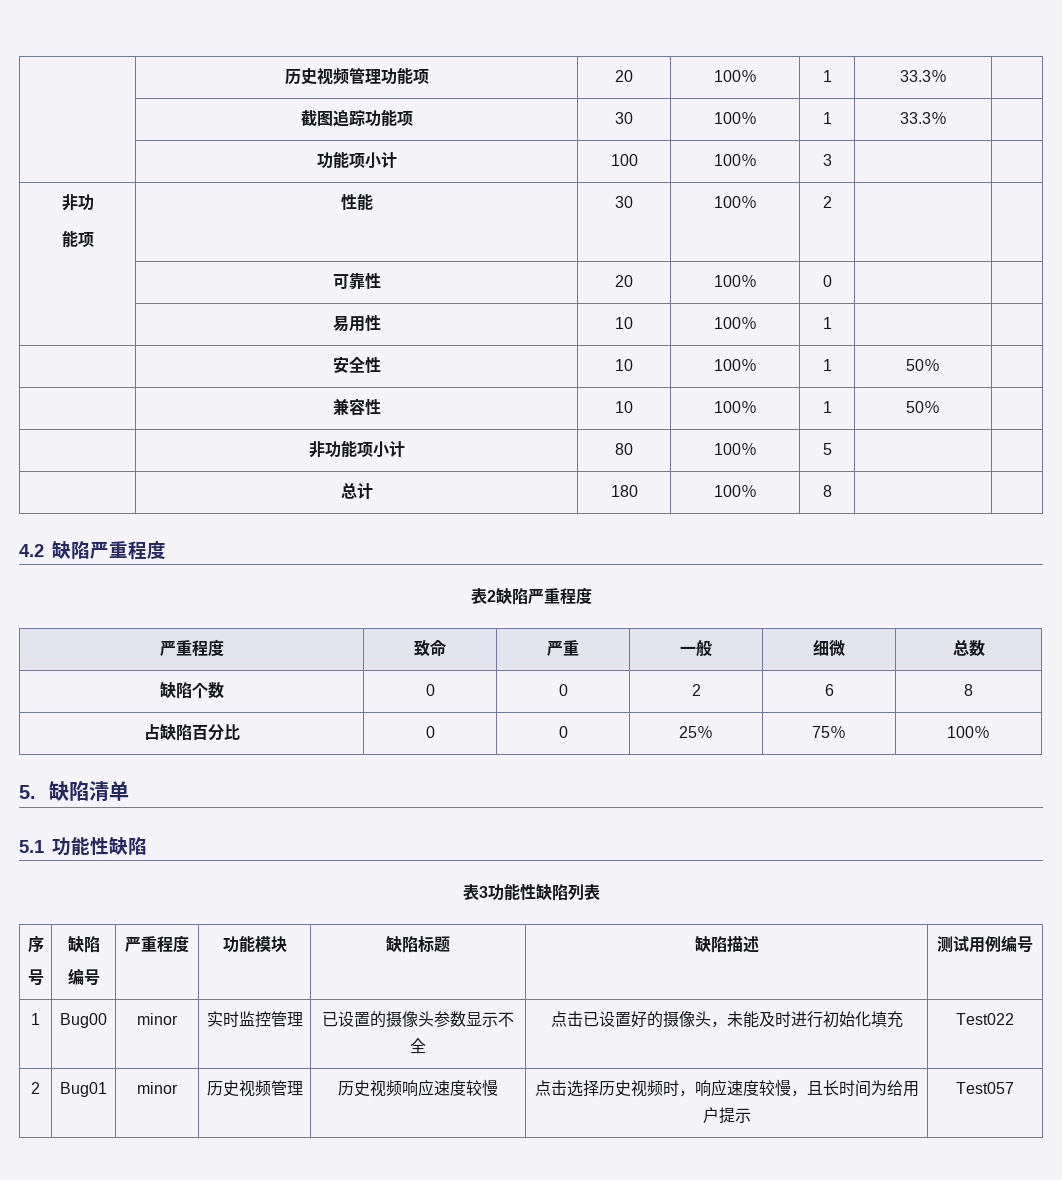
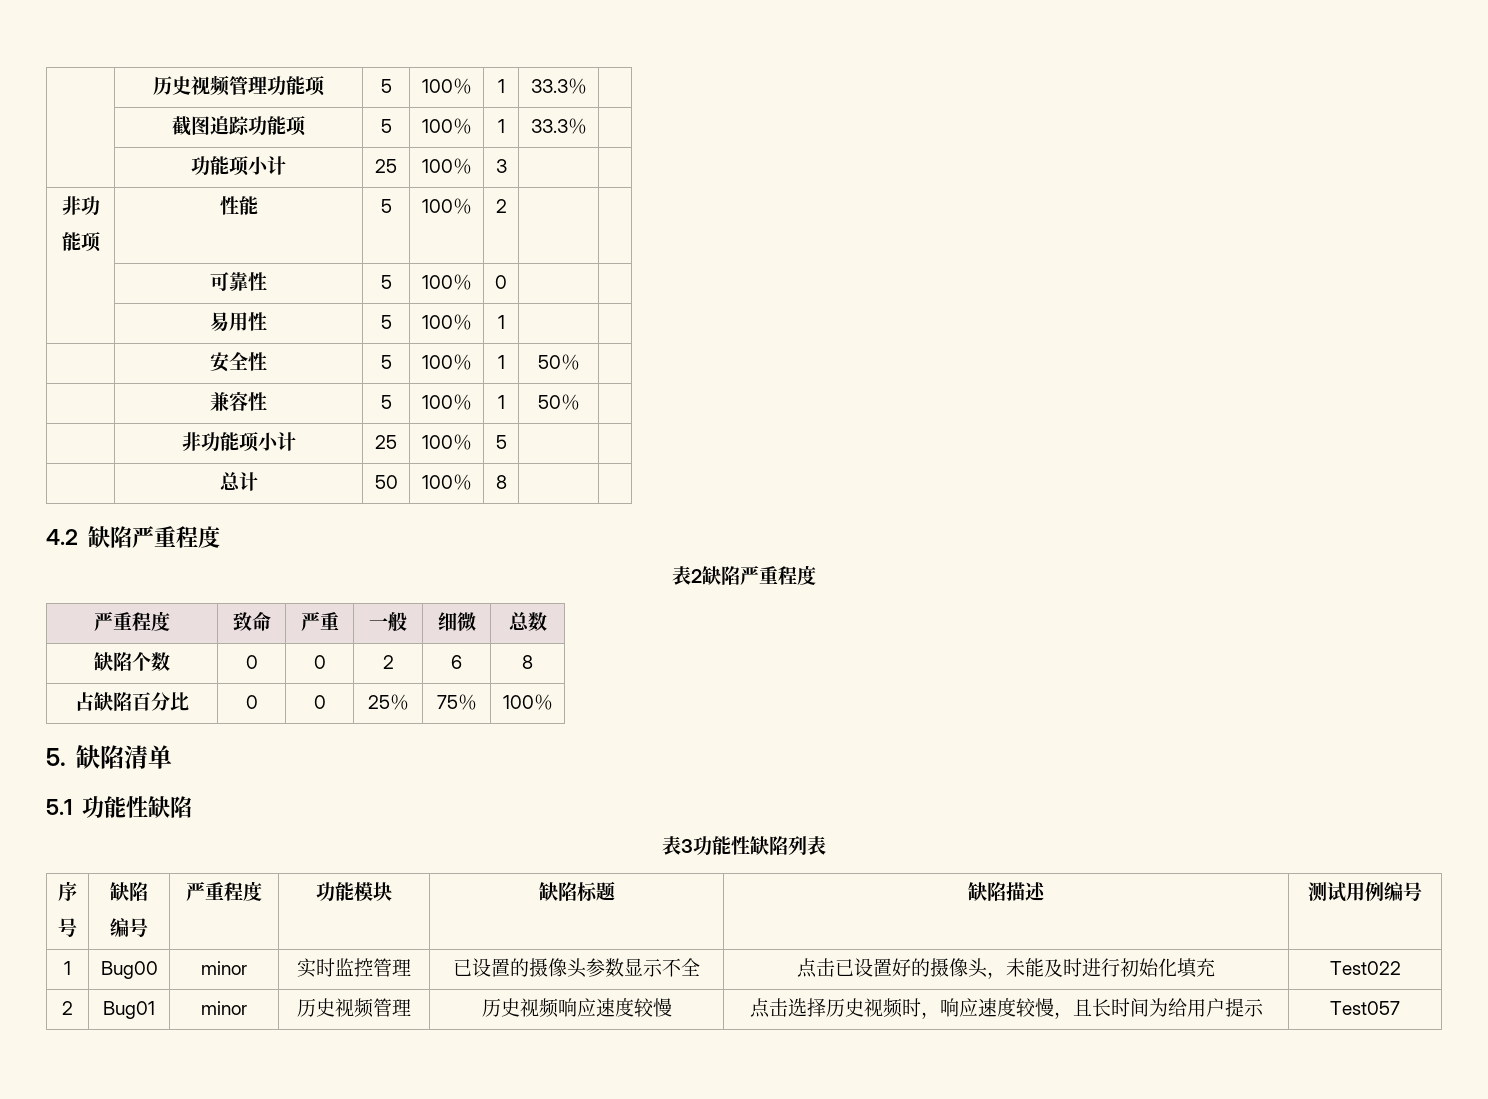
- | 历史视频管理功能项 | 20 | 100％ | 1 | 33.3％ |
+ | 历史视频管理功能项 | 5 | 100％ | 1 | 33.3％ |
- | 截图追踪功能项 | 30 | 100％ | 1 | 33.3％ |
+ | 截图追踪功能项 | 5 | 100％ | 1 | 33.3％ |
- | 功能项小计 | 100 | 100％ | 3 | |
+ | 功能项小计 | 25 | 100％ | 3 | |
  非功
- 能项 | 性能 | 30 | 100％ | 2 | |
+ 能项 | 性能 | 5 | 100％ | 2 | |
- | 可靠性 | 20 | 100％ | 0 | |
+ | 可靠性 | 5 | 100％ | 0 | |
- | 易用性 | 10 | 100％ | 1 | |
+ | 易用性 | 5 | 100％ | 1 | |
- | 安全性 | 10 | 100％ | 1 | 50％ |
+ | 安全性 | 5 | 100％ | 1 | 50％ |
- | 兼容性 | 10 | 100％ | 1 | 50％ |
+ | 兼容性 | 5 | 100％ | 1 | 50％ |
- | 非功能项小计 | 80 | 100％ | 5 | |
+ | 非功能项小计 | 25 | 100％ | 5 | |
- | 总计 | 180 | 100％ | 8 | |
+ | 总计 | 50 | 100％ | 8 | |

